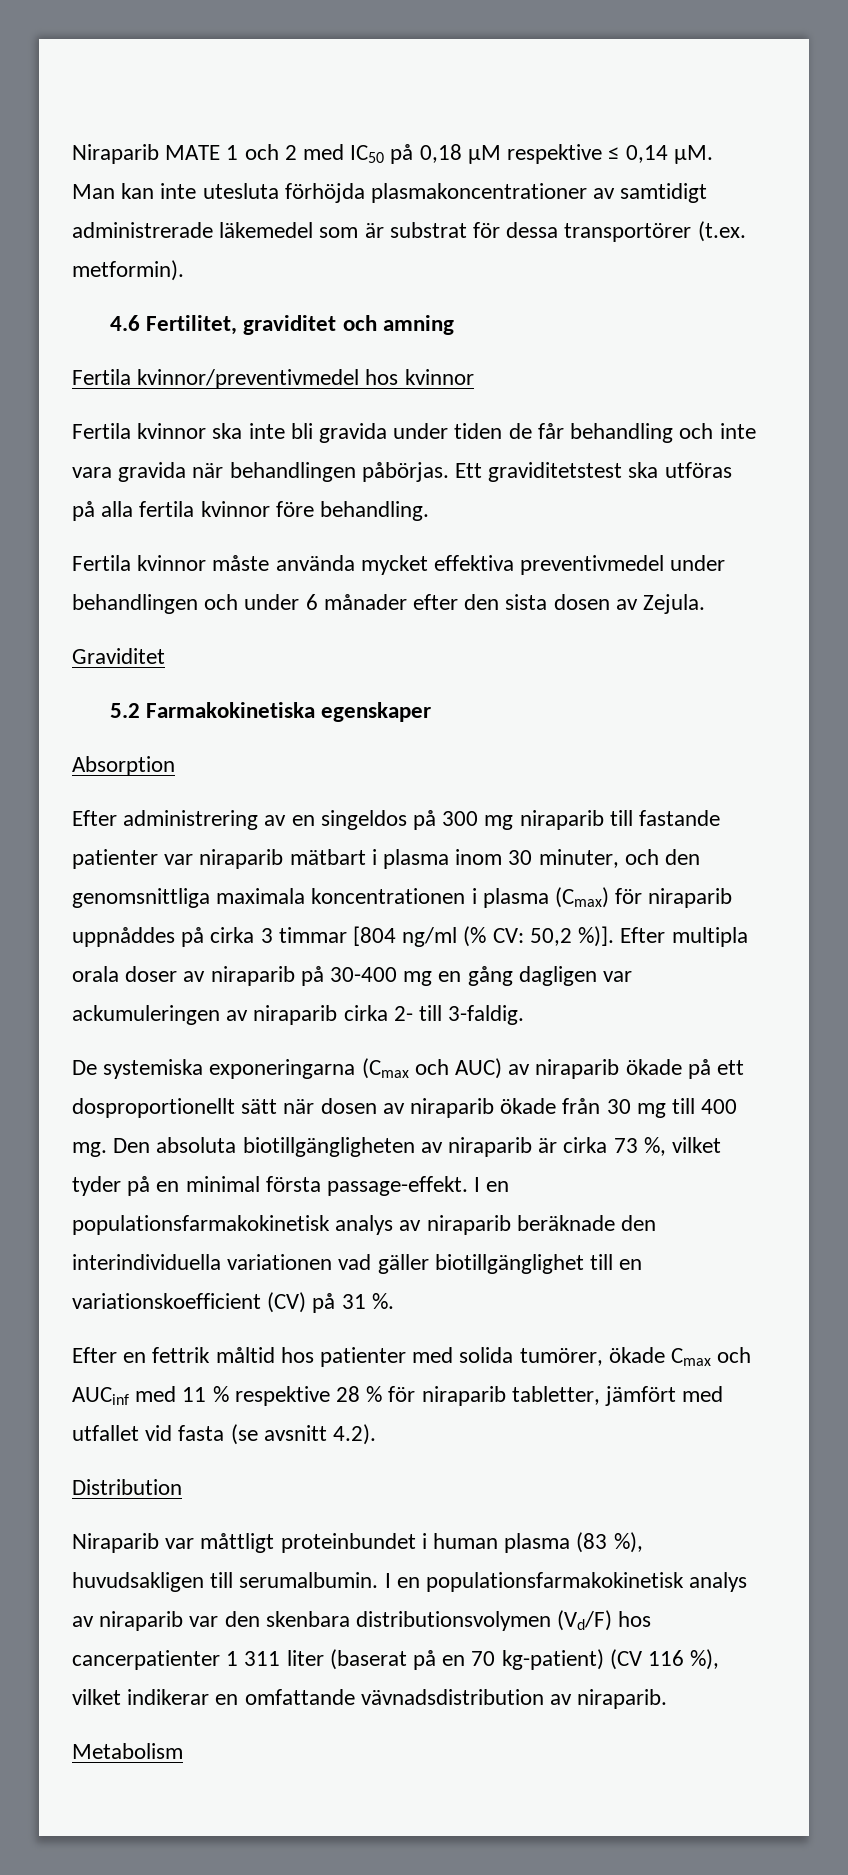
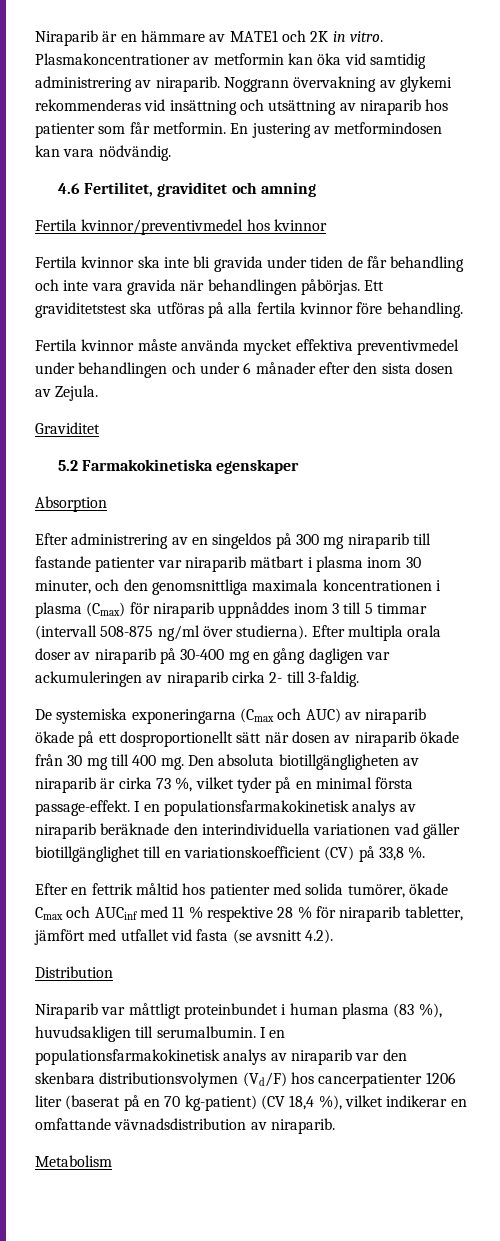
- Niraparib MATE 1 och 2 med IC50 på 0,18 μM respektive ≤ 0,14 μM. Man kan inte utesluta förhöjda plasmakoncentrationer av samtidigt administrerade läkemedel som är substrat för dessa transportörer (t.ex. metformin).
+ Niraparib är en hämmare av MATE1 och 2K in vitro. Plasmakoncentrationer av metformin kan öka vid samtidig administrering av niraparib. Noggrann övervakning av glykemi rekommenderas vid insättning och utsättning av niraparib hos patienter som får metformin. En justering av metformindosen kan vara nödvändig.
- Efter administrering av en singeldos på 300 mg niraparib till fastande patienter var niraparib mätbart i plasma inom 30 minuter, och den genomsnittliga maximala koncentrationen i plasma (Cmax) för niraparib uppnåddes på cirka 3 timmar [804 ng/ml (% CV: 50,2 %)].
+ Efter administrering av en singeldos på 300 mg niraparib till fastande patienter var niraparib mätbart i plasma inom 30 minuter, och den genomsnittliga maximala koncentrationen i plasma (Cmax) för niraparib uppnåddes inom 3 till 5 timmar (intervall 508-875 ng/ml över studierna).
- I en populationsfarmakokinetisk analys av niraparib beräknade den interindividuella variationen vad gäller biotillgänglighet till en variationskoefficient (CV) på 31 %.
+ I en populationsfarmakokinetisk analys av niraparib beräknade den interindividuella variationen vad gäller biotillgänglighet till en variationskoefficient (CV) på 33,8 %.
- I en populationsfarmakokinetisk analys av niraparib var den skenbara distributionsvolymen (Vd/F) hos cancerpatienter 1 311 liter (baserat på en 70 kg-patient) (CV 116 %), vilket indikerar en omfattande vävnadsdistribution av niraparib.
+ I en populationsfarmakokinetisk analys av niraparib var den skenbara distributionsvolymen (Vd/F) hos cancerpatienter 1206 liter (baserat på en 70 kg-patient) (CV 18,4 %), vilket indikerar en omfattande vävnadsdistribution av niraparib.

